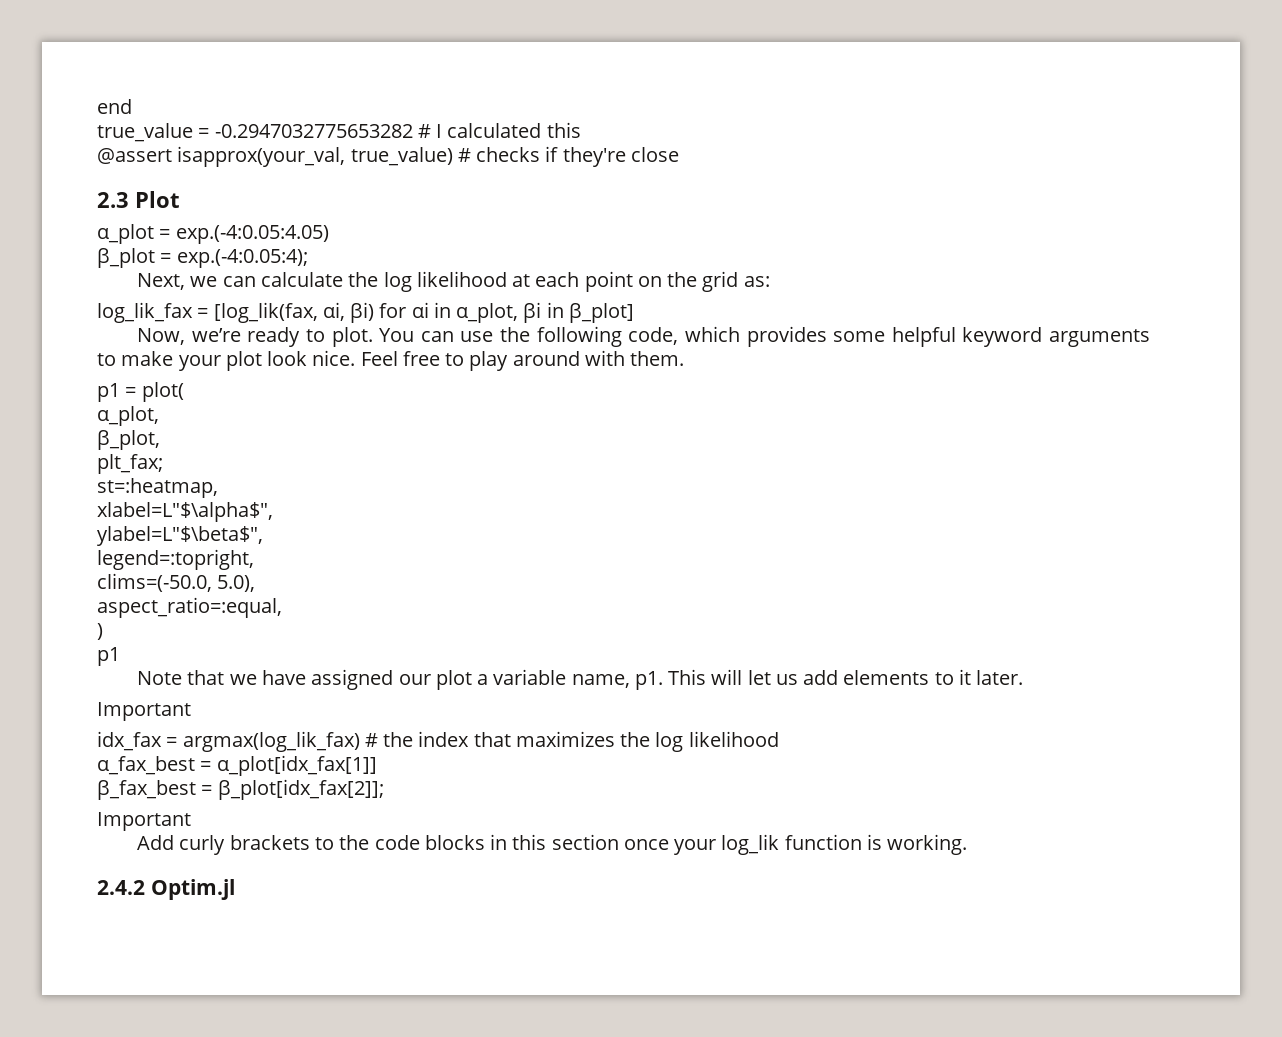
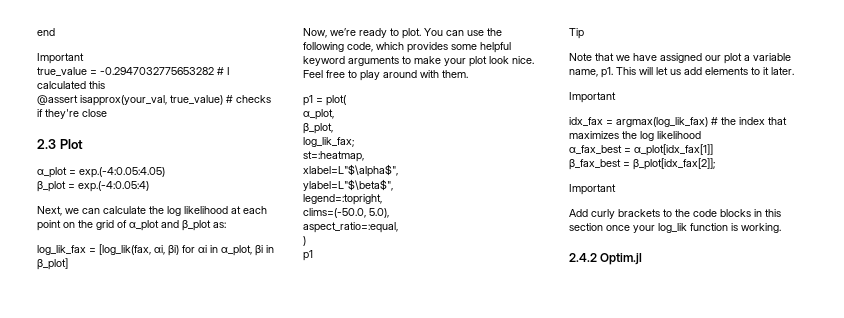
  end
+ Important
- β_plot = exp.(-4:0.05:4);
+ β_plot = exp.(-4:0.05:4)
- Next, we can calculate the log likelihood at each point on the grid as:
+ Next, we can calculate the log likelihood at each point on the grid of α_plot and β_plot as:
- plt_fax;
+ log_lik_fax;
+ Tip

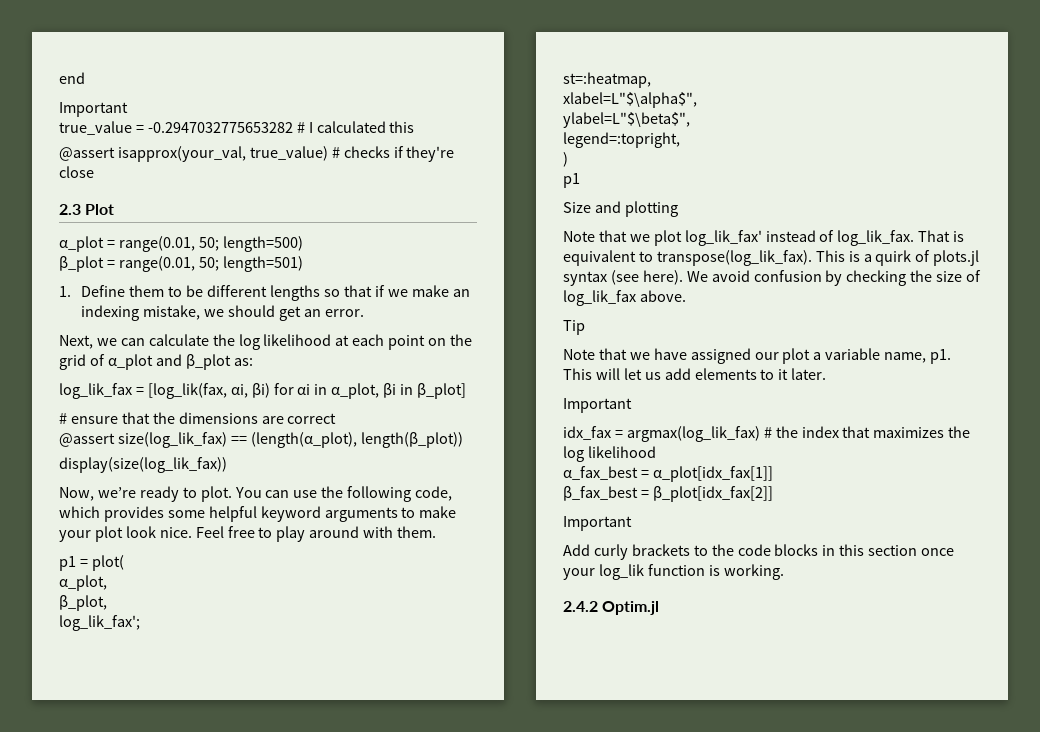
- α_plot = exp.(-4:0.05:4.05)
+ α_plot = range(0.01, 50; length=500)
- β_plot = exp.(-4:0.05:4)
+ β_plot = range(0.01, 50; length=501)
+ 1. Define them to be different lengths so that if we make an indexing mistake, we should get an error.
+ # ensure that the dimensions are correct
+ @assert size(log_lik_fax) == (length(α_plot), length(β_plot))
+ display(size(log_lik_fax))
- log_lik_fax;
+ log_lik_fax';
- clims=(-50.0, 5.0),
- aspect_ratio=:equal,
+ Size and plotting
+ Note that we plot log_lik_fax' instead of log_lik_fax. That is equivalent to transpose(log_lik_fax). This is a quirk of plots.jl syntax (see here). We avoid confusion by checking the size of log_lik_fax above.
- β_fax_best = β_plot[idx_fax[2]];
+ β_fax_best = β_plot[idx_fax[2]]

